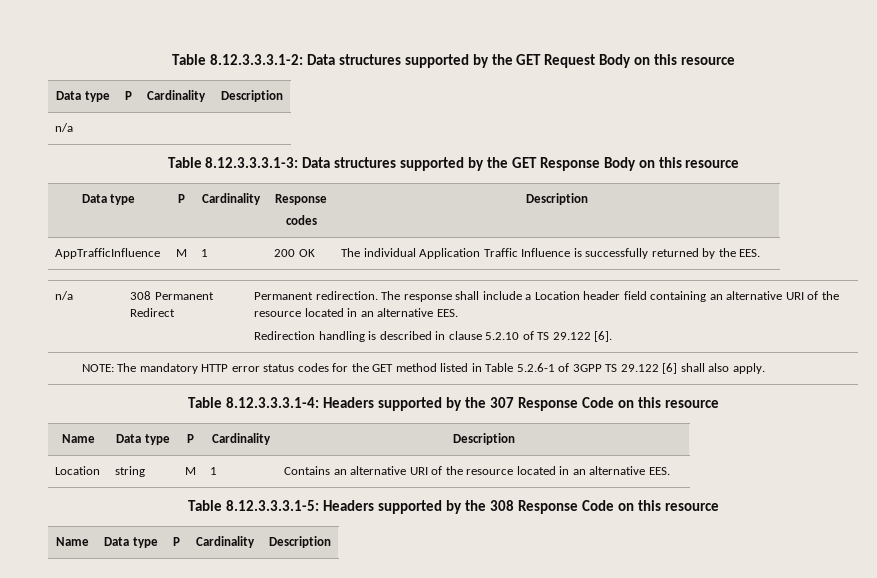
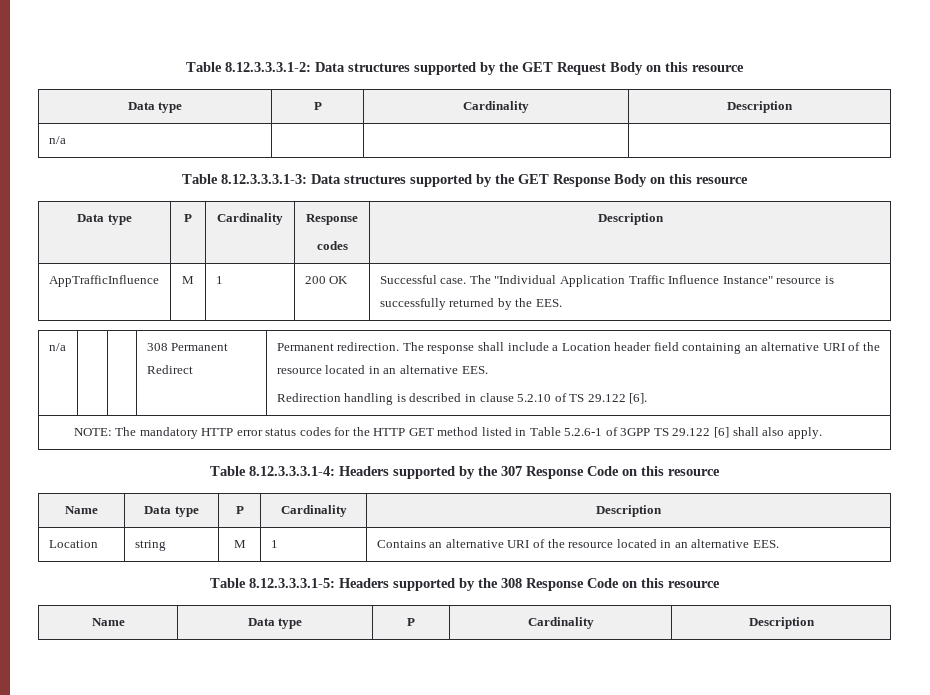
- AppTrafficInfluence | M | 1 | 200 OK | The individual Application Traffic Influence is successfully returned by the EES.
+ AppTrafficInfluence | M | 1 | 200 OK | Successful case. The "Individual Application Traffic Influence Instance" resource is successfully returned by the EES.
- NOTE: The mandatory HTTP error status codes for the GET method listed in Table 5.2.6-1 of 3GPP TS 29.122 [6] shall also apply.
+ NOTE: The mandatory HTTP error status codes for the HTTP GET method listed in Table 5.2.6-1 of 3GPP TS 29.122 [6] shall also apply.

